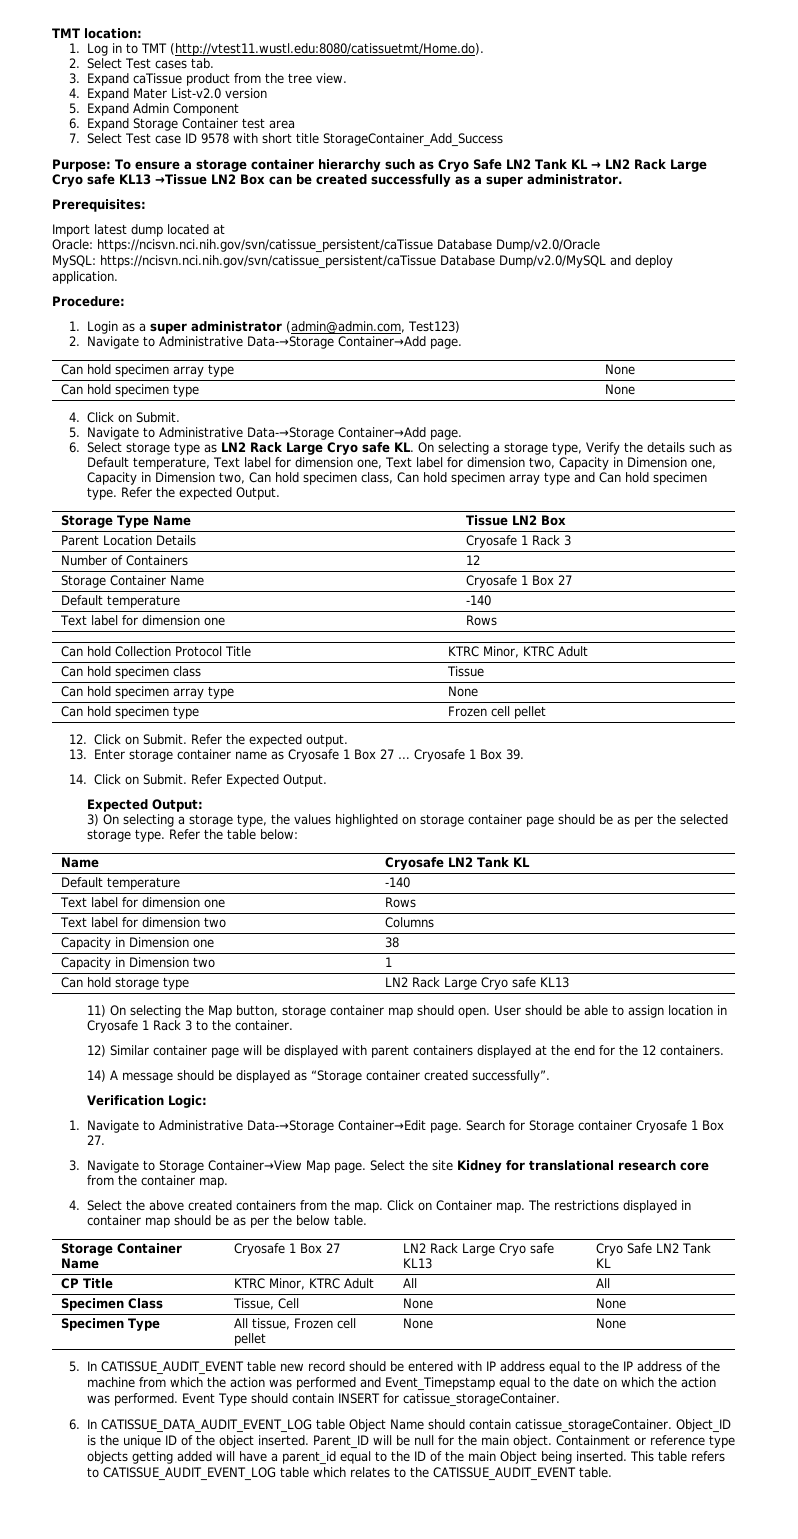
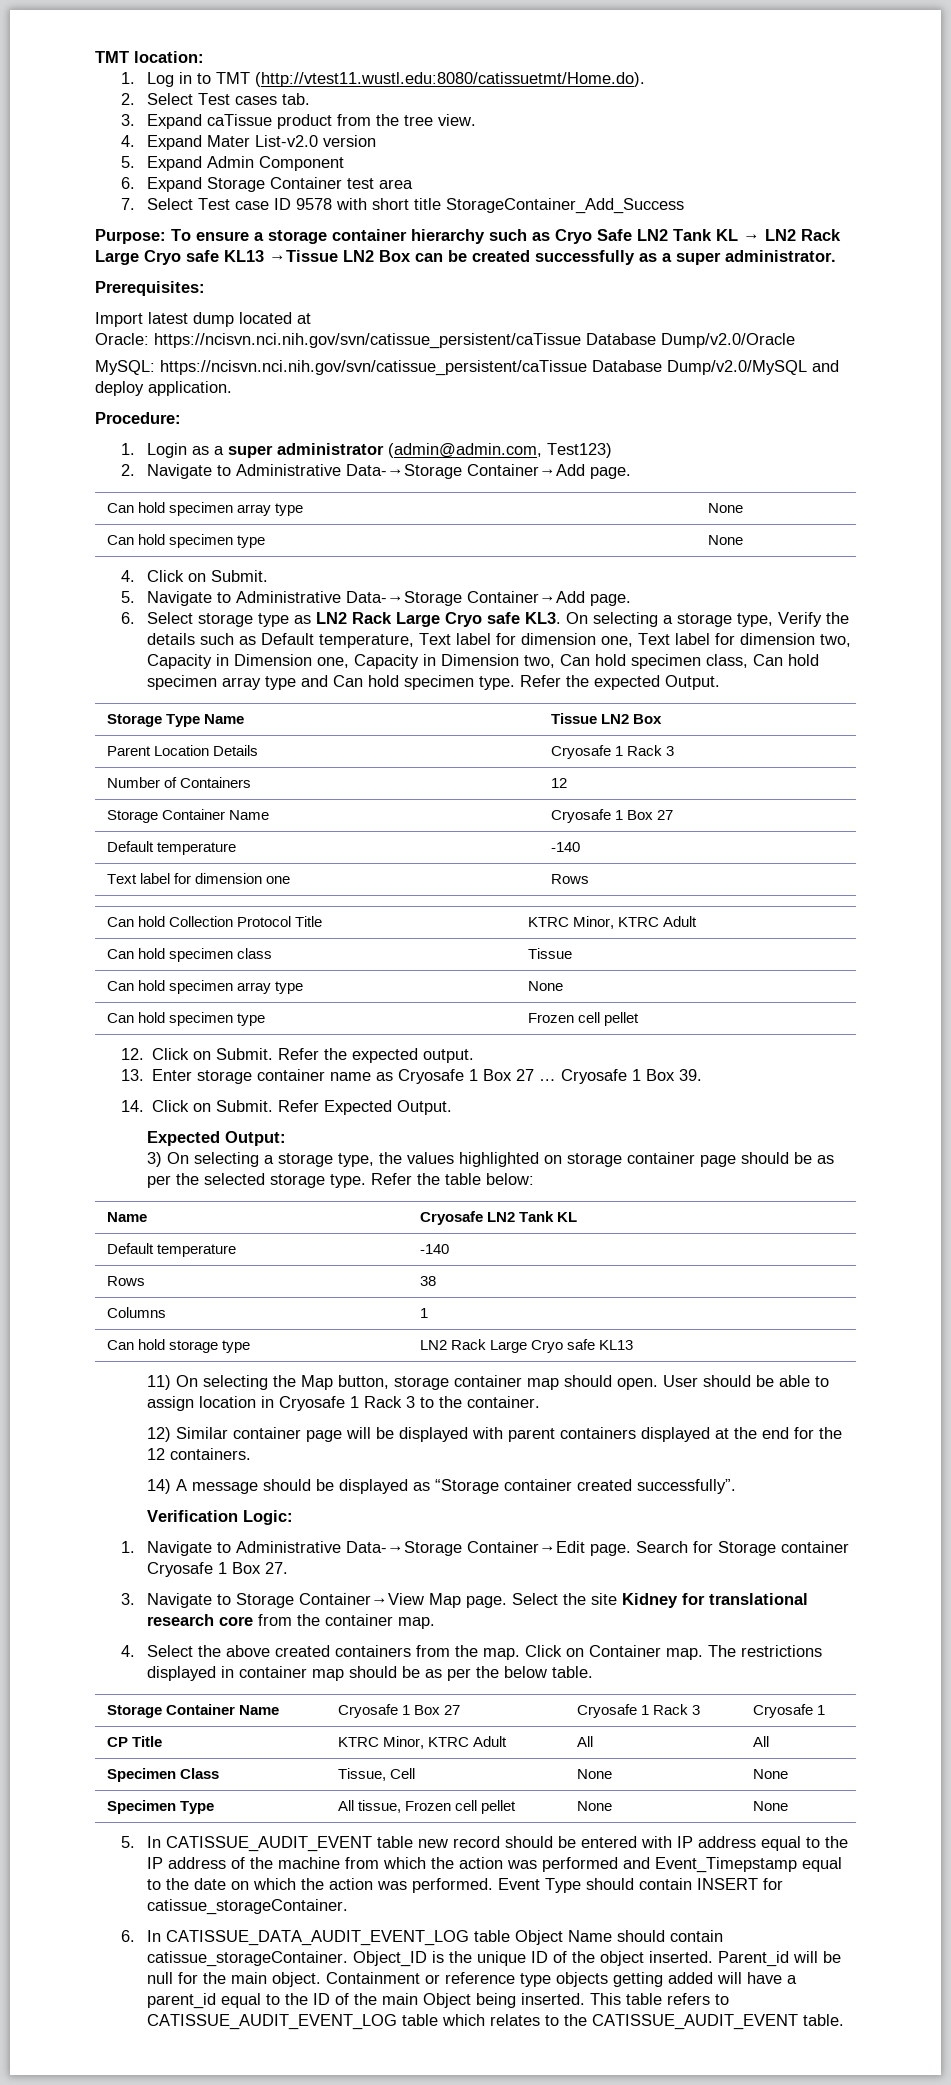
- 6. Select storage type as LN2 Rack Large Cryo safe KL. On selecting a storage type, Verify the details such as Default temperature, Text label for dimension one, Text label for dimension two, Capacity in Dimension one, Capacity in Dimension two, Can hold specimen class, Can hold specimen array type and Can hold specimen type.
+ 6. Select storage type as LN2 Rack Large Cryo safe KL3. On selecting a storage type, Verify the details such as Default temperature, Text label for dimension one, Text label for dimension two, Capacity in Dimension one, Capacity in Dimension two, Can hold specimen class, Can hold specimen array type and Can hold specimen type.
  Name | Cryosafe LN2 Tank KL
  Default temperature | -140
- Text label for dimension one | Rows
- Text label for dimension two | Columns
- Capacity in Dimension one | 38
- Capacity in Dimension two | 1
+ Rows | 38
+ Columns | 1
- Storage Container Name | Cryosafe 1 Box 27 | LN2 Rack Large Cryo safe KL13 | Cryo Safe LN2 Tank KL
+ Storage Container Name | Cryosafe 1 Box 27 | Cryosafe 1 Rack 3 | Cryosafe 1
- Parent_ID will be null for the main object.
+ Parent_id will be null for the main object.

